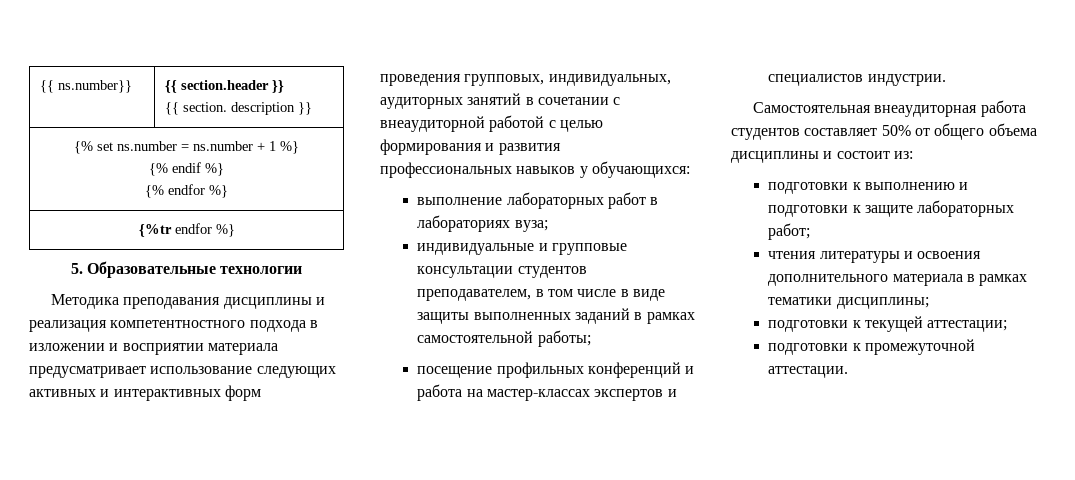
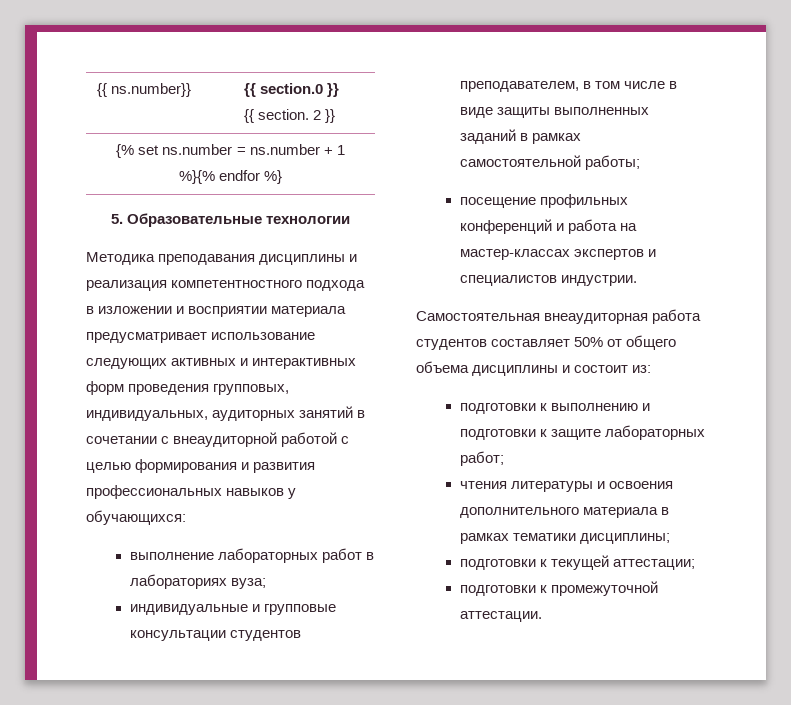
- {{ ns.number}} | {{ section.header }}
- {{ section. description }}
+ {{ ns.number}} | {{ section.0 }}
+ {{ section. 2 }}
- {% set ns.number = ns.number + 1 %}
- {% endif %}
- {% endfor %}
- {%tr endfor %}
+ {% set ns.number = ns.number + 1 %}{% endfor %}

